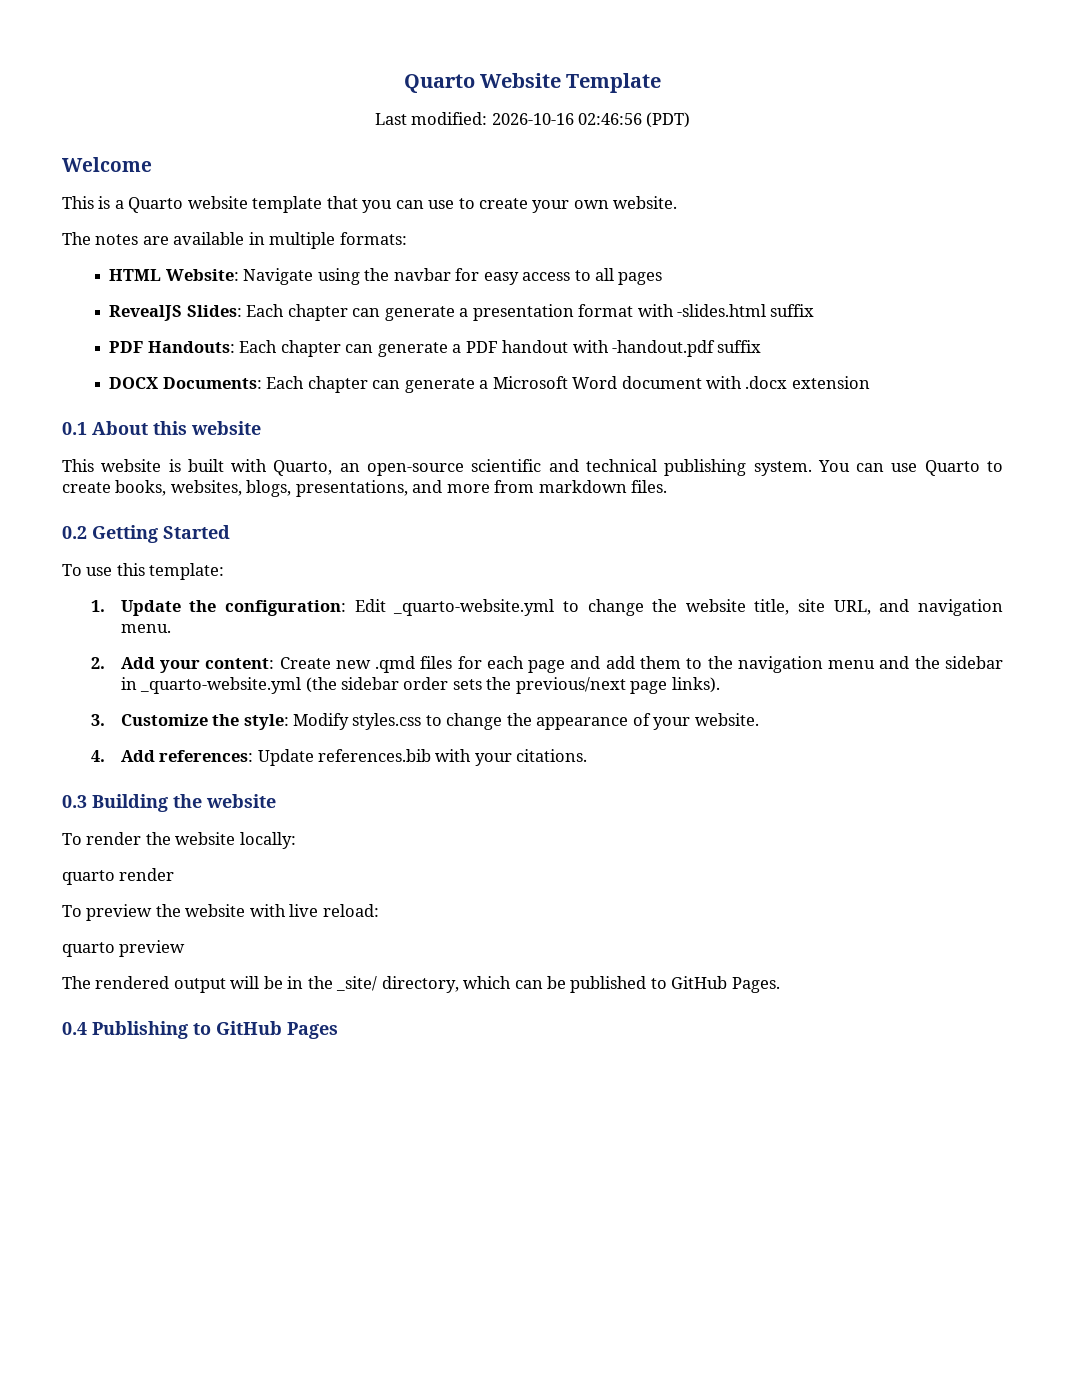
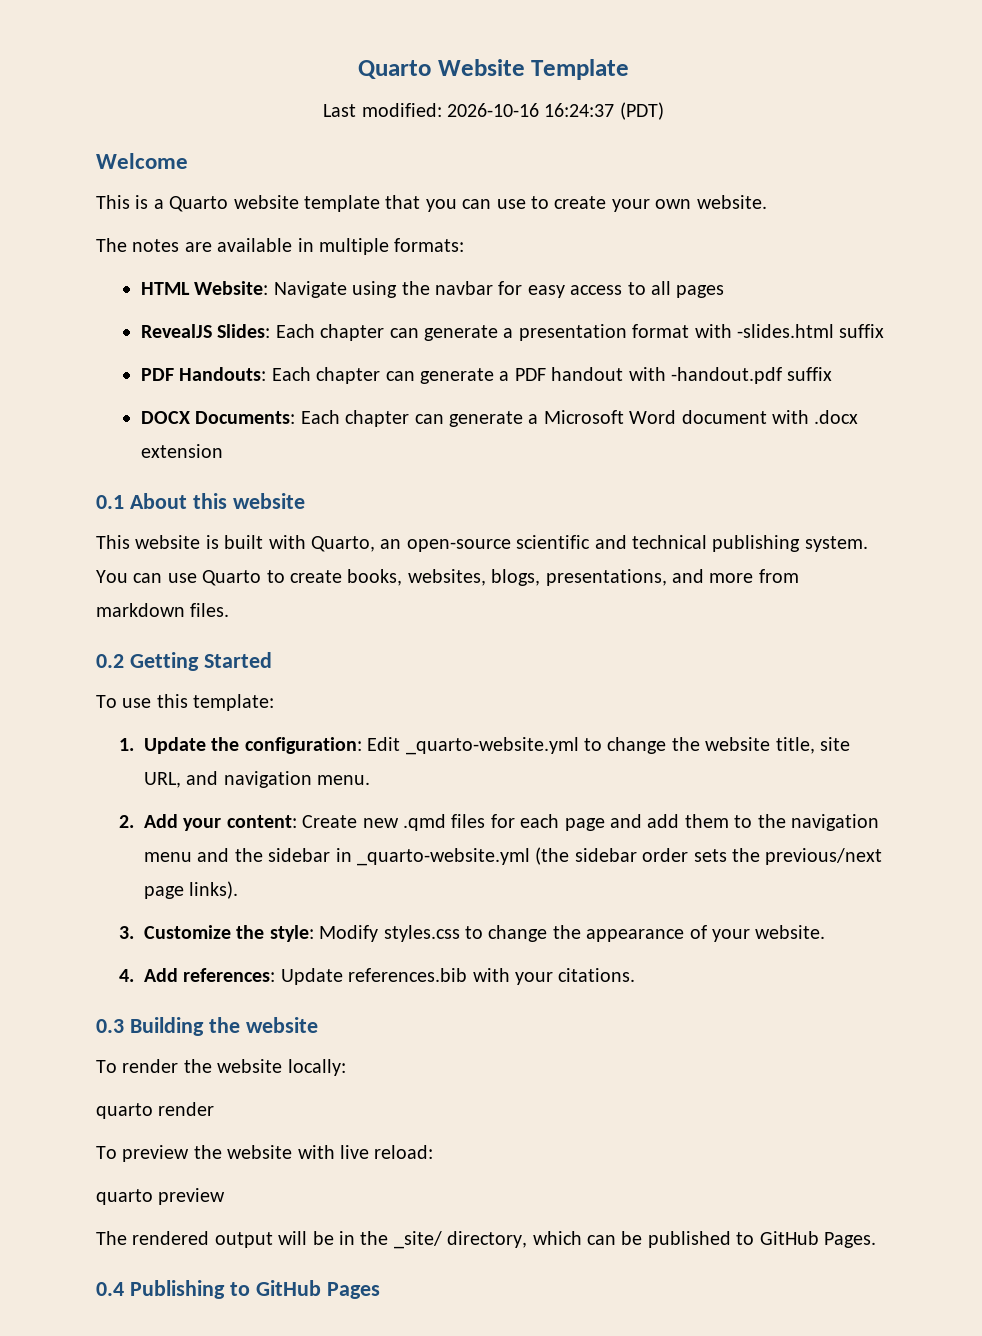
- Last modified: 2026-10-16 02:46:56 (PDT)
+ Last modified: 2026-10-16 16:24:37 (PDT)

